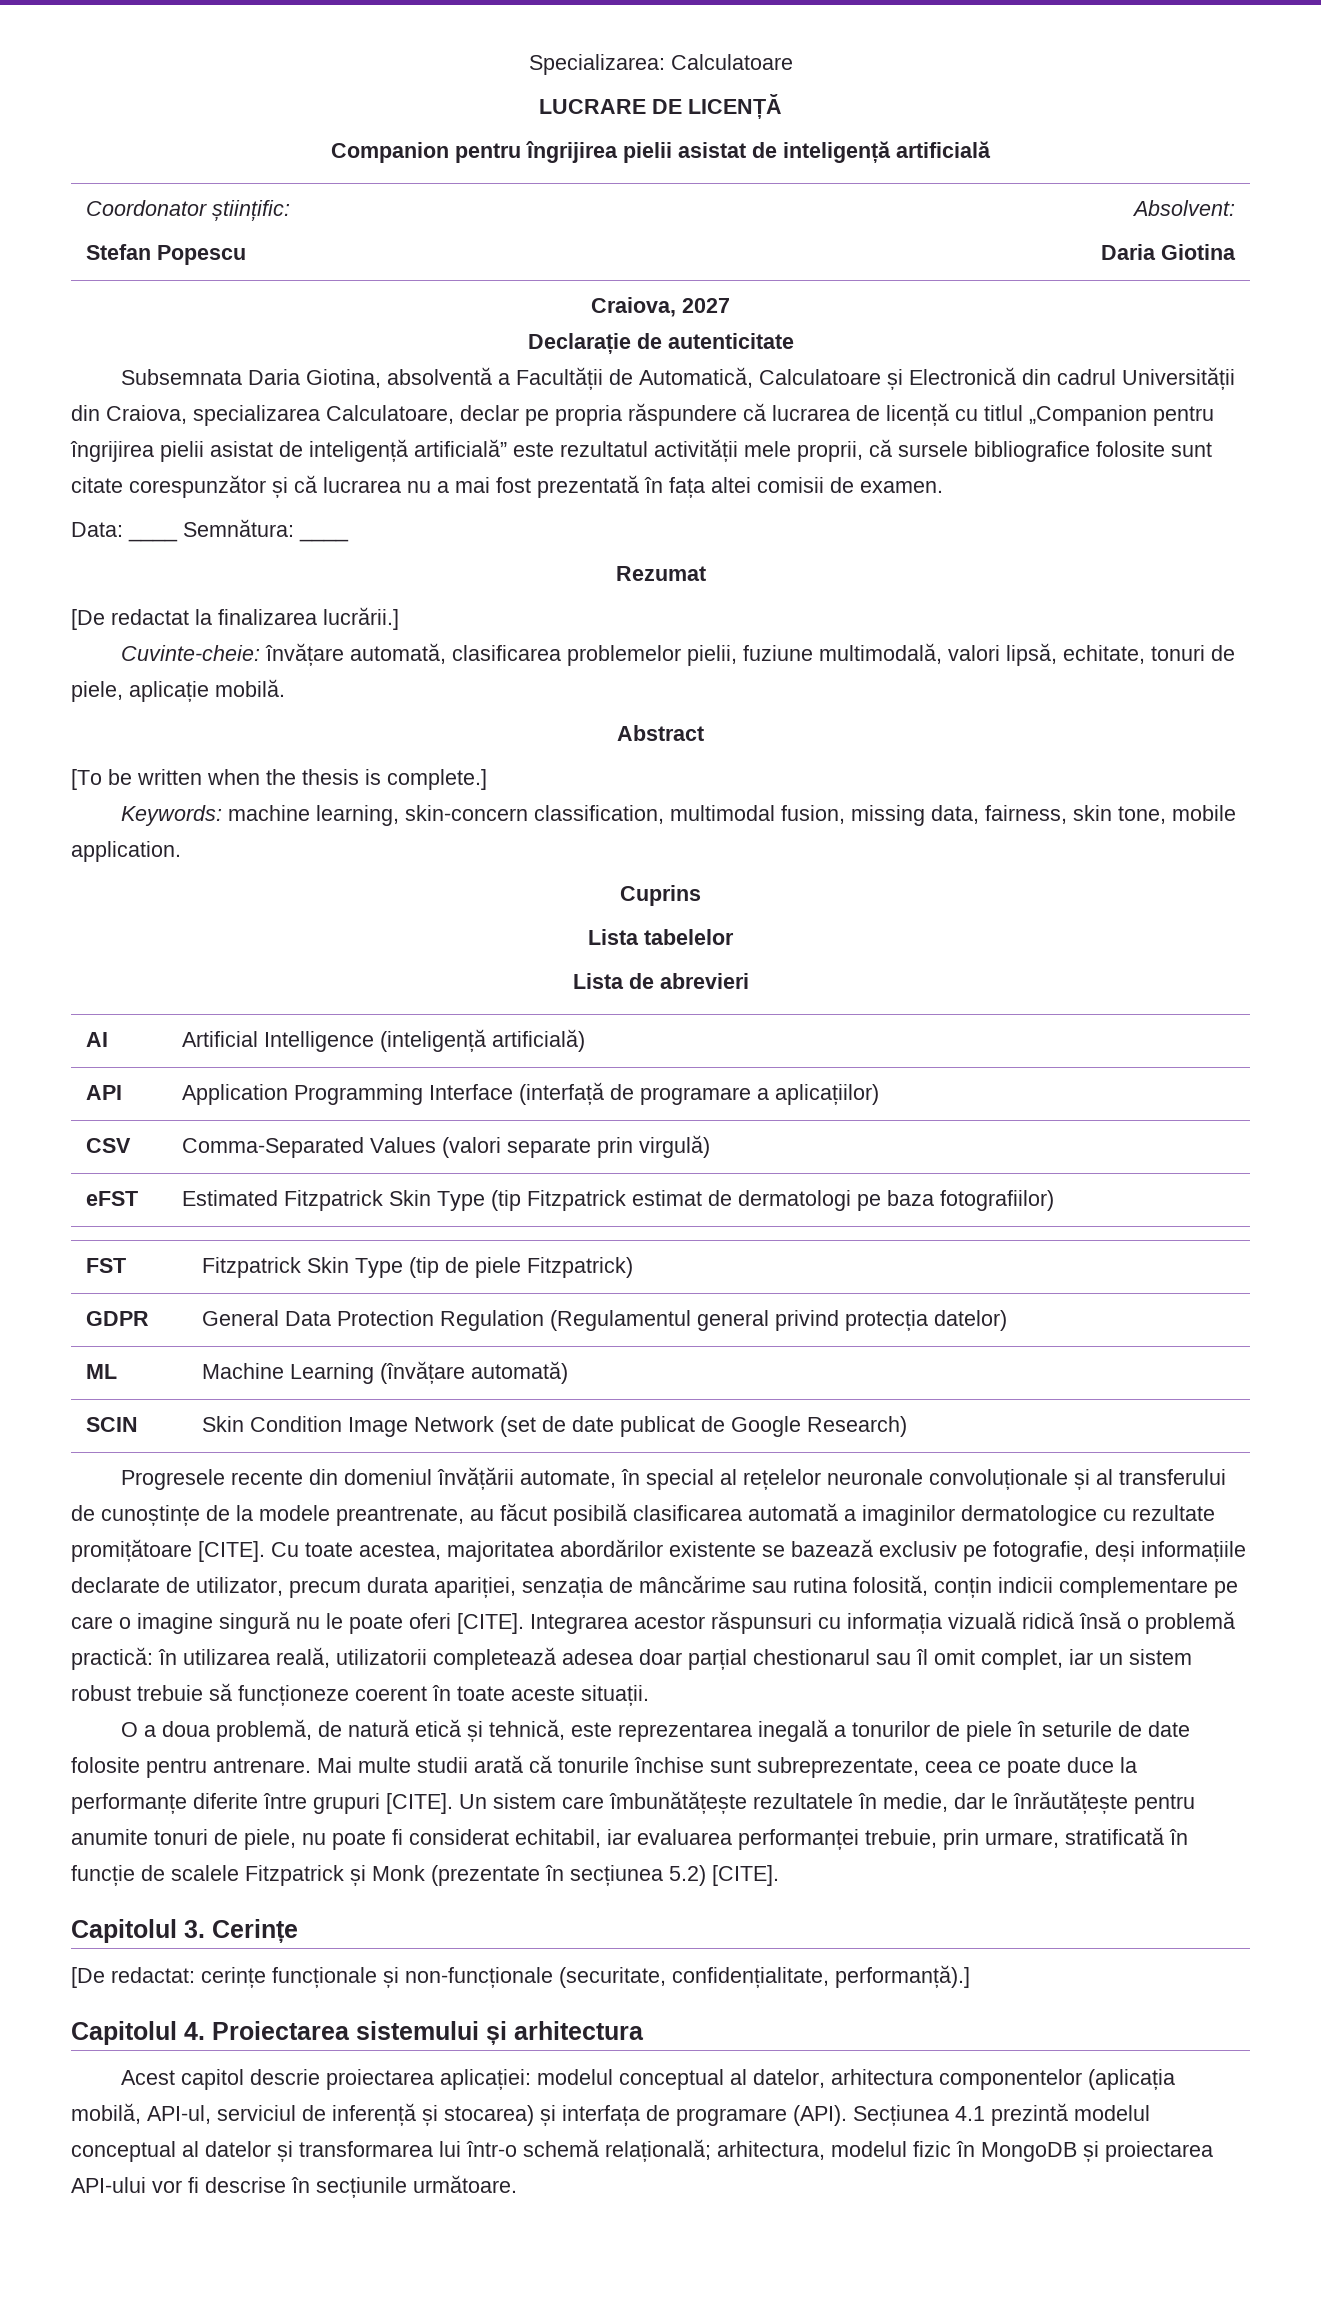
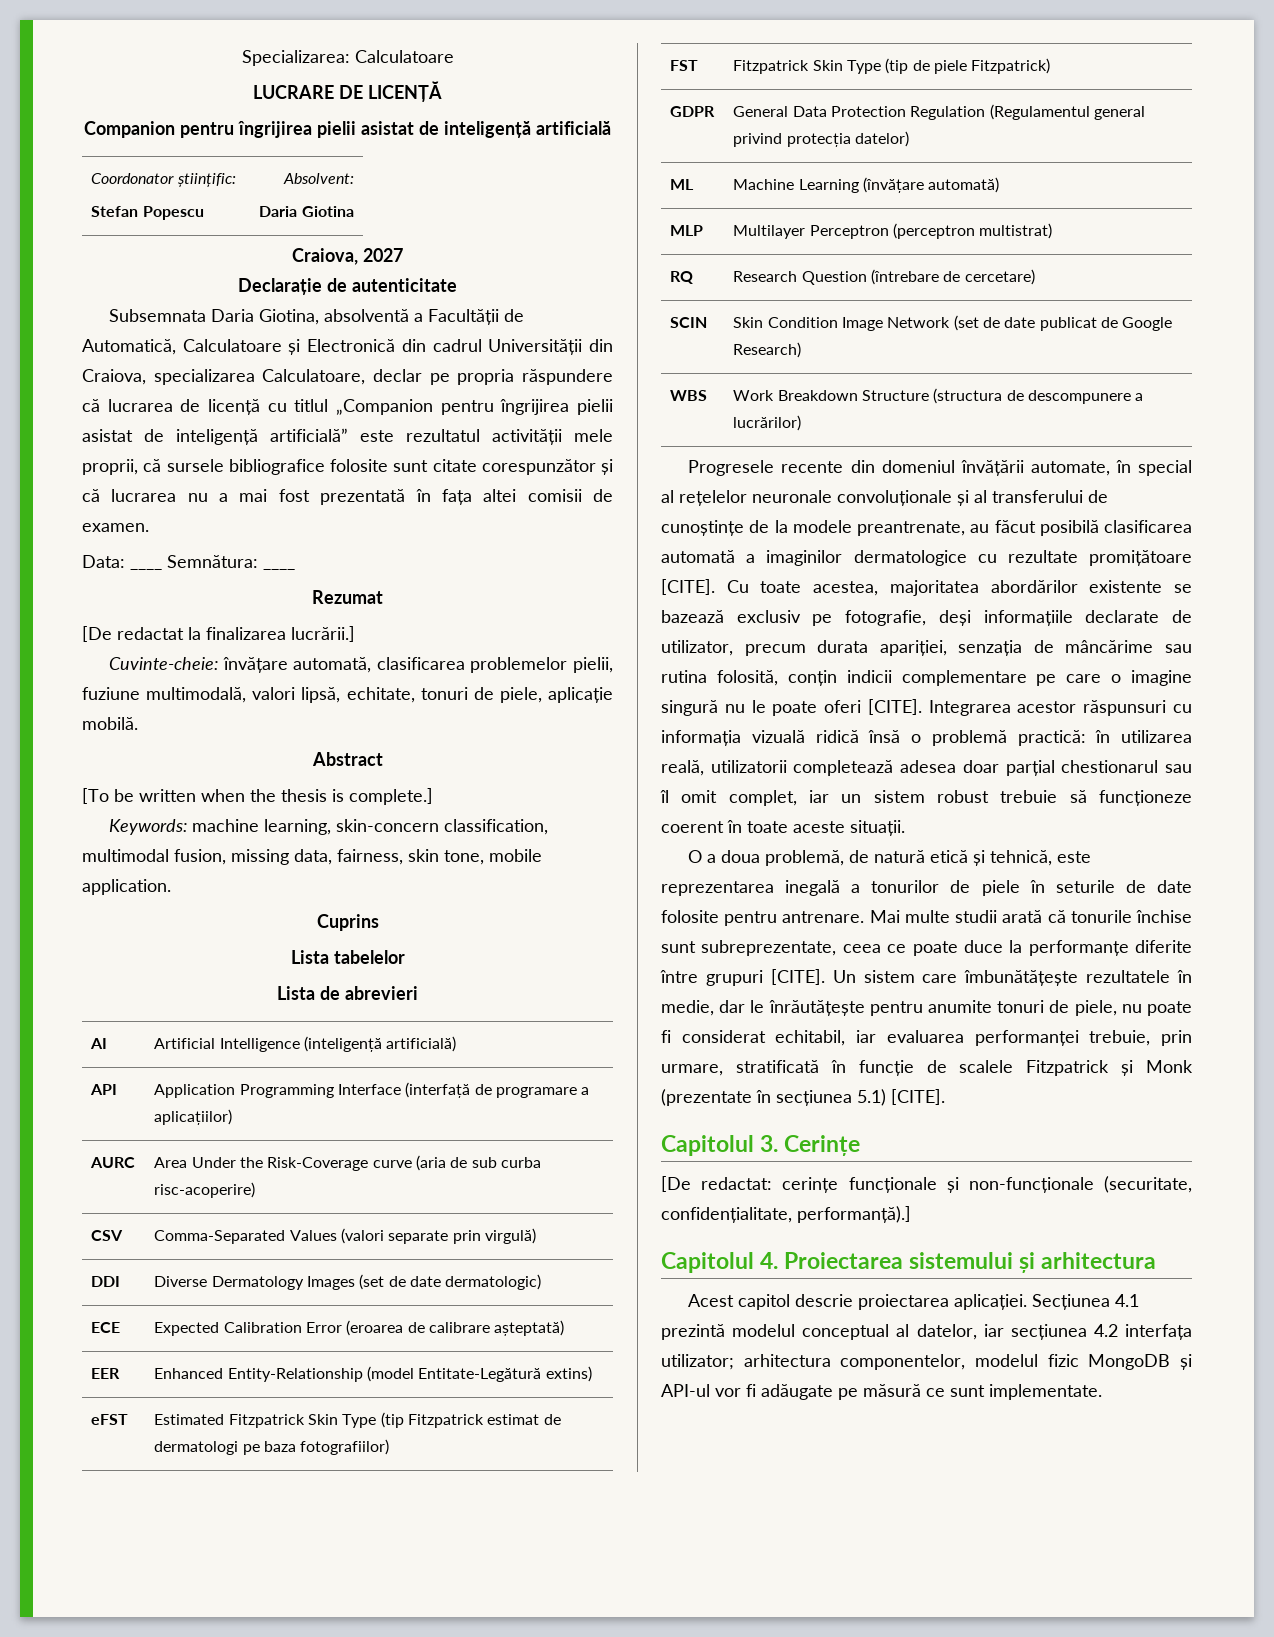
+ AURC | Area Under the Risk-Coverage curve (aria de sub curba risc-acoperire)
+ DDI | Diverse Dermatology Images (set de date dermatologic)
+ ECE | Expected Calibration Error (eroarea de calibrare așteptată)
+ EER | Enhanced Entity-Relationship (model Entitate-Legătură extins)
+ MLP | Multilayer Perceptron (perceptron multistrat)
+ RQ | Research Question (întrebare de cercetare)
+ WBS | Work Breakdown Structure (structura de descompunere a lucrărilor)
- Un sistem care îmbunătățește rezultatele în medie, dar le înrăutățește pentru anumite tonuri de piele, nu poate fi considerat echitabil, iar evaluarea performanței trebuie, prin urmare, stratificată în funcție de scalele Fitzpatrick și Monk (prezentate în secțiunea 5.2) [CITE].
+ Un sistem care îmbunătățește rezultatele în medie, dar le înrăutățește pentru anumite tonuri de piele, nu poate fi considerat echitabil, iar evaluarea performanței trebuie, prin urmare, stratificată în funcție de scalele Fitzpatrick și Monk (prezentate în secțiunea 5.1) [CITE].
- Acest capitol descrie proiectarea aplicației: modelul conceptual al datelor, arhitectura componentelor (aplicația mobilă, API-ul, serviciul de inferență și stocarea) și interfața de programare (API).
+ Acest capitol descrie proiectarea aplicației.
- Secțiunea 4.1 prezintă modelul conceptual al datelor și transformarea lui într-o schemă relațională; arhitectura, modelul fizic în MongoDB și proiectarea API-ului vor fi descrise în secțiunile următoare.
+ Secțiunea 4.1 prezintă modelul conceptual al datelor, iar secțiunea 4.2 interfața utilizator; arhitectura componentelor, modelul fizic MongoDB și API-ul vor fi adăugate pe măsură ce sunt implementate.

